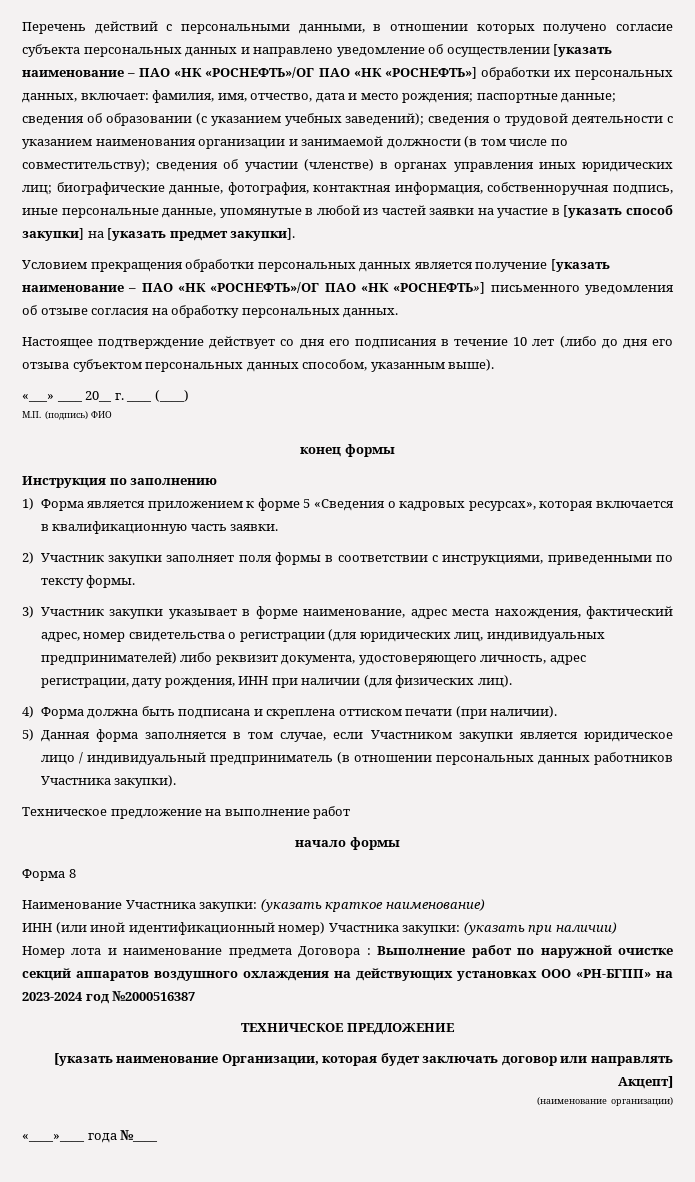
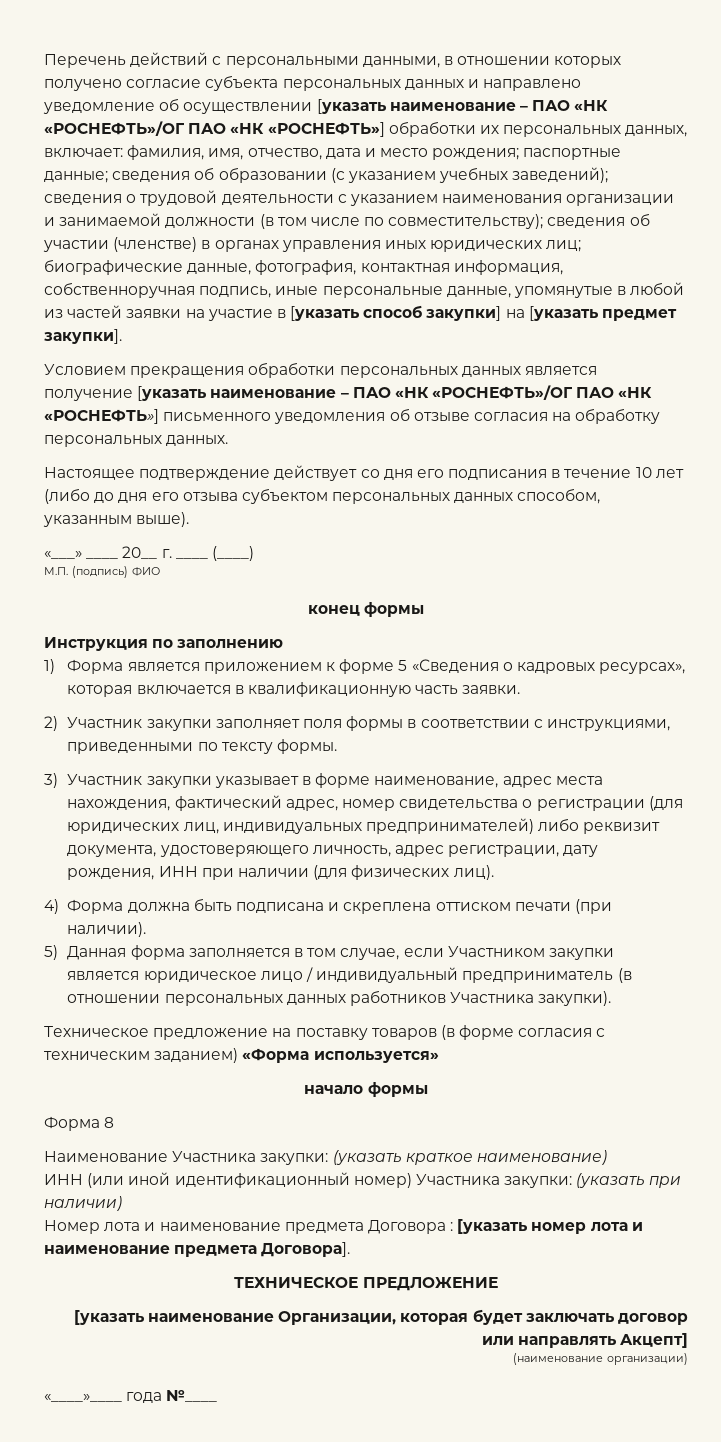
- Техническое предложение на выполнение работ
+ Техническое предложение на поставку товаров (в форме согласия с техническим заданием) «Форма используется»
- Номер лота и наименование предмета Договора : Выполнение работ по наружной очистке секций аппаратов воздушного охлаждения на действующих установках ООО «РН-БГПП» на 2023-2024 год №2000516387
+ Номер лота и наименование предмета Договора : [указать номер лота и наименование предмета Договора].

